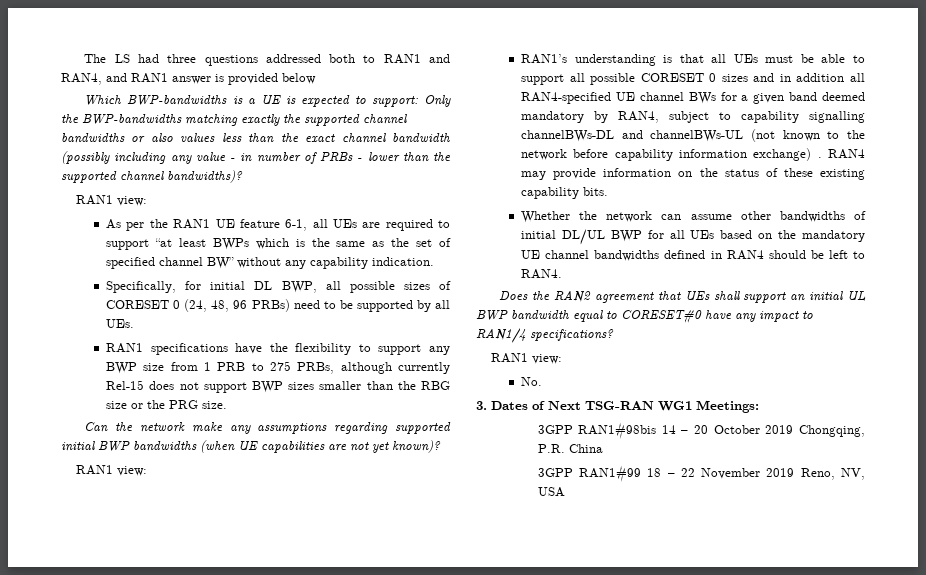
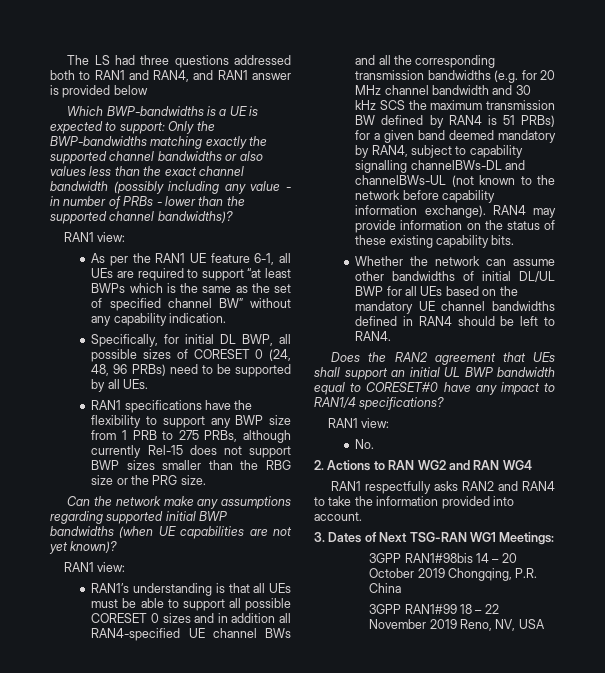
- RAN1’s understanding is that all UEs must be able to support all possible CORESET 0 sizes and in addition all RAN4-specified UE channel BWs for a given band deemed mandatory by RAN4, subject to capability signalling channelBWs-DL and channelBWs-UL (not known to the network before capability information exchange) .
+ RAN1’s understanding is that all UEs must be able to support all possible CORESET 0 sizes and in addition all RAN4-specified UE channel BWs and all the corresponding transmission bandwidths (e.g. for 20 MHz channel bandwidth and 30 kHz SCS the maximum transmission BW defined by RAN4 is 51 PRBs) for a given band deemed mandatory by RAN4, subject to capability signalling channelBWs-DL and channelBWs-UL (not known to the network before capability information exchange).
+ 2. Actions to RAN WG2 and RAN WG4
+ RAN1 respectfully asks RAN2 and RAN4 to take the information provided into account.

